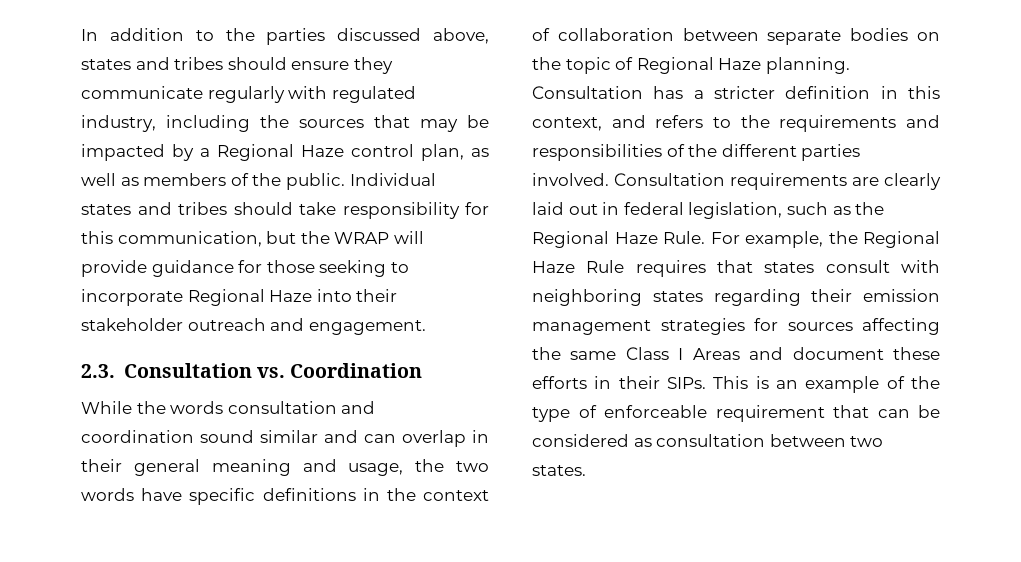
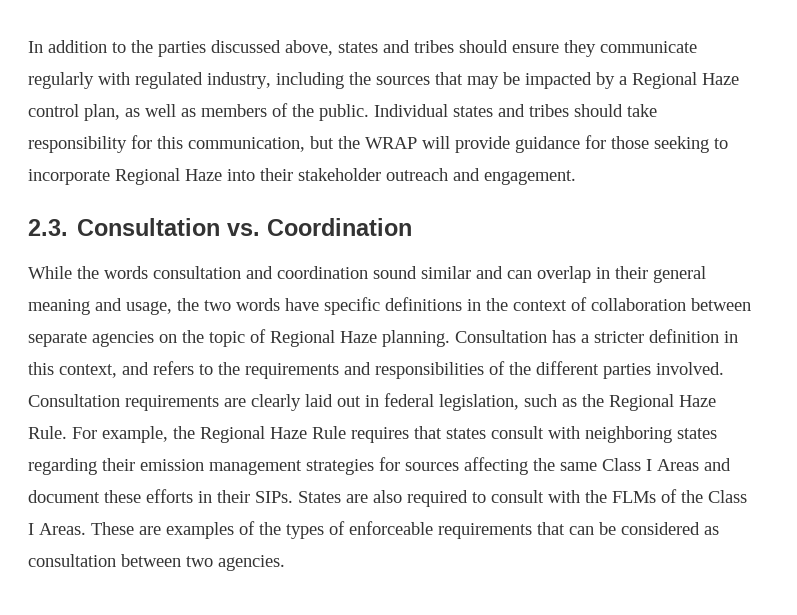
- While the words consultation and coordination sound similar and can overlap in their general meaning and usage, the two words have specific definitions in the context of collaboration between separate bodies on the topic of Regional Haze planning.
+ While the words consultation and coordination sound similar and can overlap in their general meaning and usage, the two words have specific definitions in the context of collaboration between separate agencies on the topic of Regional Haze planning.
- This is an example of the type of enforceable requirement that can be considered as consultation between two states.
+ States are also required to consult with the FLMs of the Class I Areas. These are examples of the types of enforceable requirements that can be considered as consultation between two agencies.

